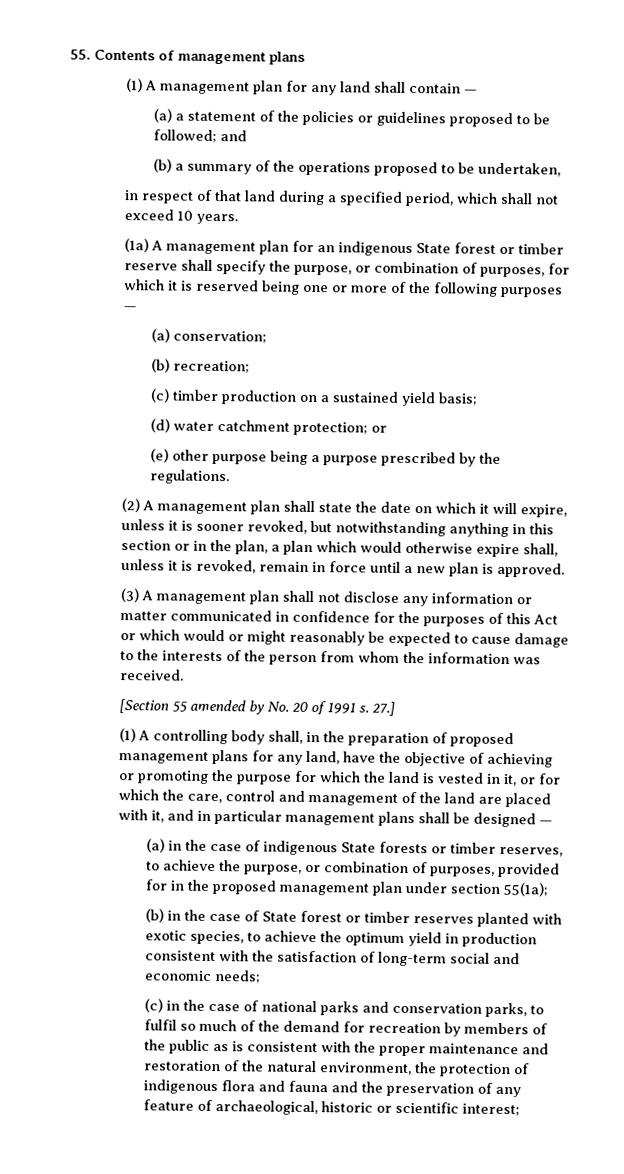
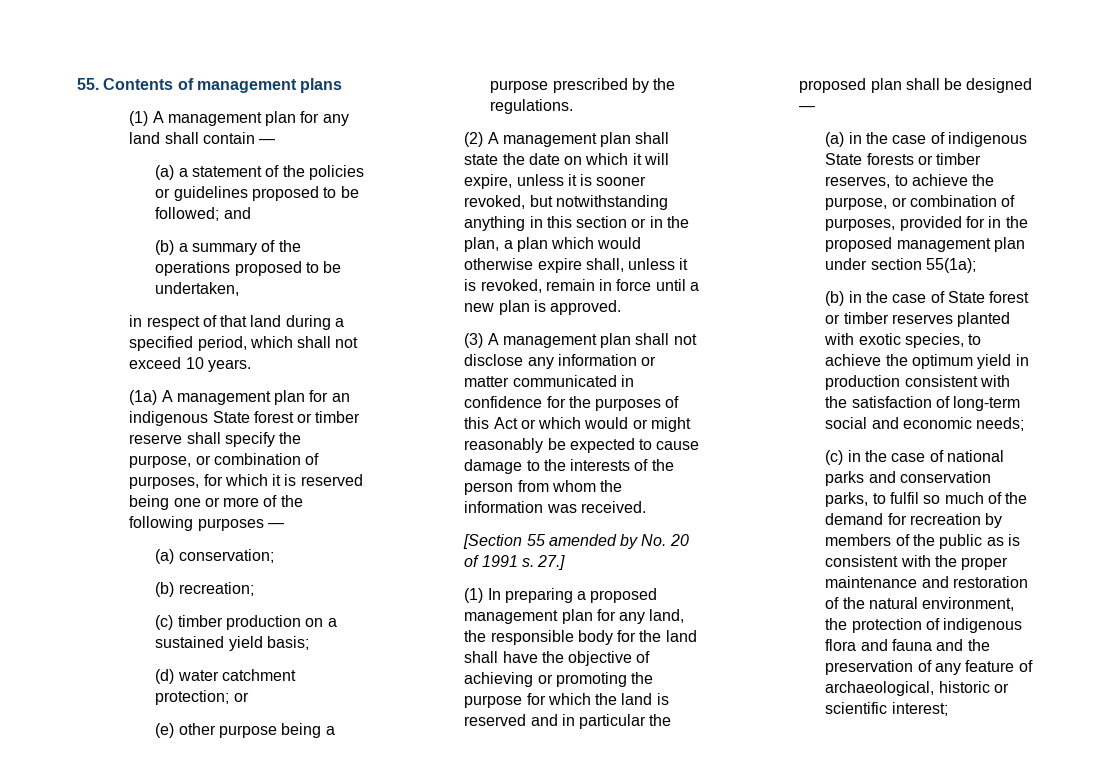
- (1) A controlling body shall, in the preparation of proposed management plans for any land, have the objective of achieving or promoting the purpose for which the land is vested in it, or for which the care, control and management of the land are placed with it, and in particular management plans shall be designed —
+ (1) In preparing a proposed management plan for any land, the responsible body for the land shall have the objective of achieving or promoting the purpose for which the land is reserved and in particular the proposed plan shall be designed —

